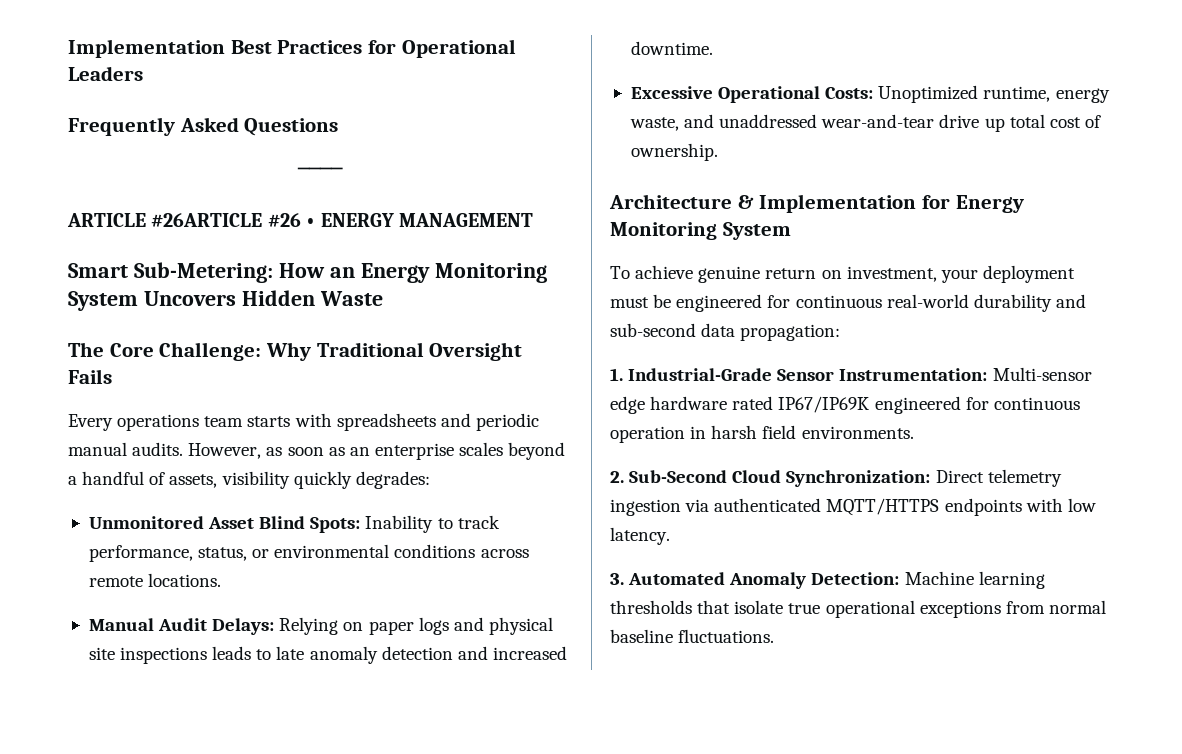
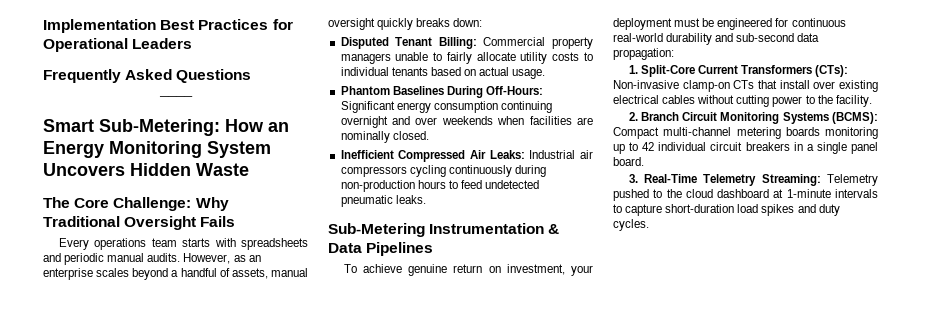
- ARTICLE #26ARTICLE #26 • ENERGY MANAGEMENT
- However, as soon as an enterprise scales beyond a handful of assets, visibility quickly degrades:
- Unmonitored Asset Blind Spots: Inability to track performance, status, or environmental conditions across remote locations.
- Manual Audit Delays: Relying on paper logs and physical site inspections leads to late anomaly detection and increased downtime.
- Excessive Operational Costs: Unoptimized runtime, energy waste, and unaddressed wear-and-tear drive up total cost of ownership.
- Architecture & Implementation for Energy Monitoring System
+ However, as an enterprise scales beyond a handful of assets, manual oversight quickly breaks down:
+ Disputed Tenant Billing: Commercial property managers unable to fairly allocate utility costs to individual tenants based on actual usage.
+ Phantom Baselines During Off-Hours: Significant energy consumption continuing overnight and over weekends when facilities are nominally closed.
+ Inefficient Compressed Air Leaks: Industrial air compressors cycling continuously during non-production hours to feed undetected pneumatic leaks.
+ Sub-Metering Instrumentation & Data Pipelines
- 1. Industrial-Grade Sensor Instrumentation: Multi-sensor edge hardware rated IP67/IP69K engineered for continuous operation in harsh field environments.
- 2. Sub-Second Cloud Synchronization: Direct telemetry ingestion via authenticated MQTT/HTTPS endpoints with low latency.
- 3. Automated Anomaly Detection: Machine learning thresholds that isolate true operational exceptions from normal baseline fluctuations.
+ 1. Split-Core Current Transformers (CTs): Non-invasive clamp-on CTs that install over existing electrical cables without cutting power to the facility.
+ 2. Branch Circuit Monitoring Systems (BCMS): Compact multi-channel metering boards monitoring up to 42 individual circuit breakers in a single panel board.
+ 3. Real-Time Telemetry Streaming: Telemetry pushed to the cloud dashboard at 1-minute intervals to capture short-duration load spikes and duty cycles.

